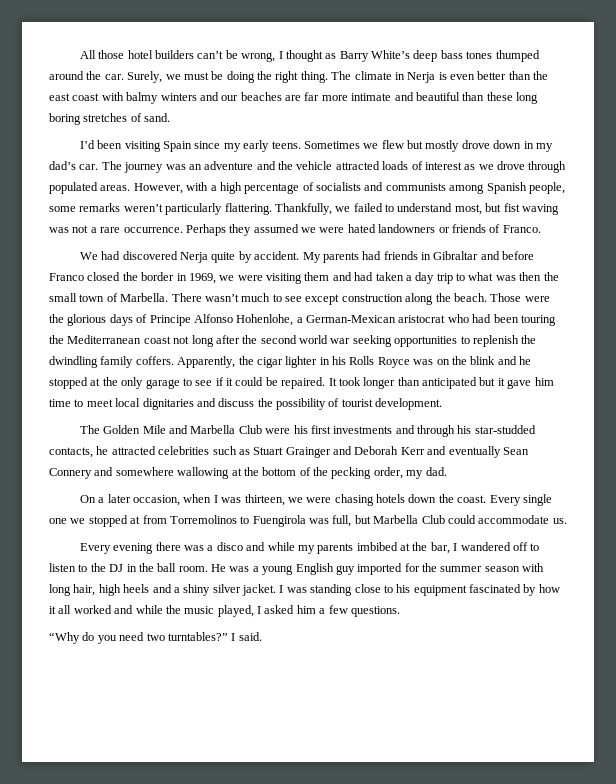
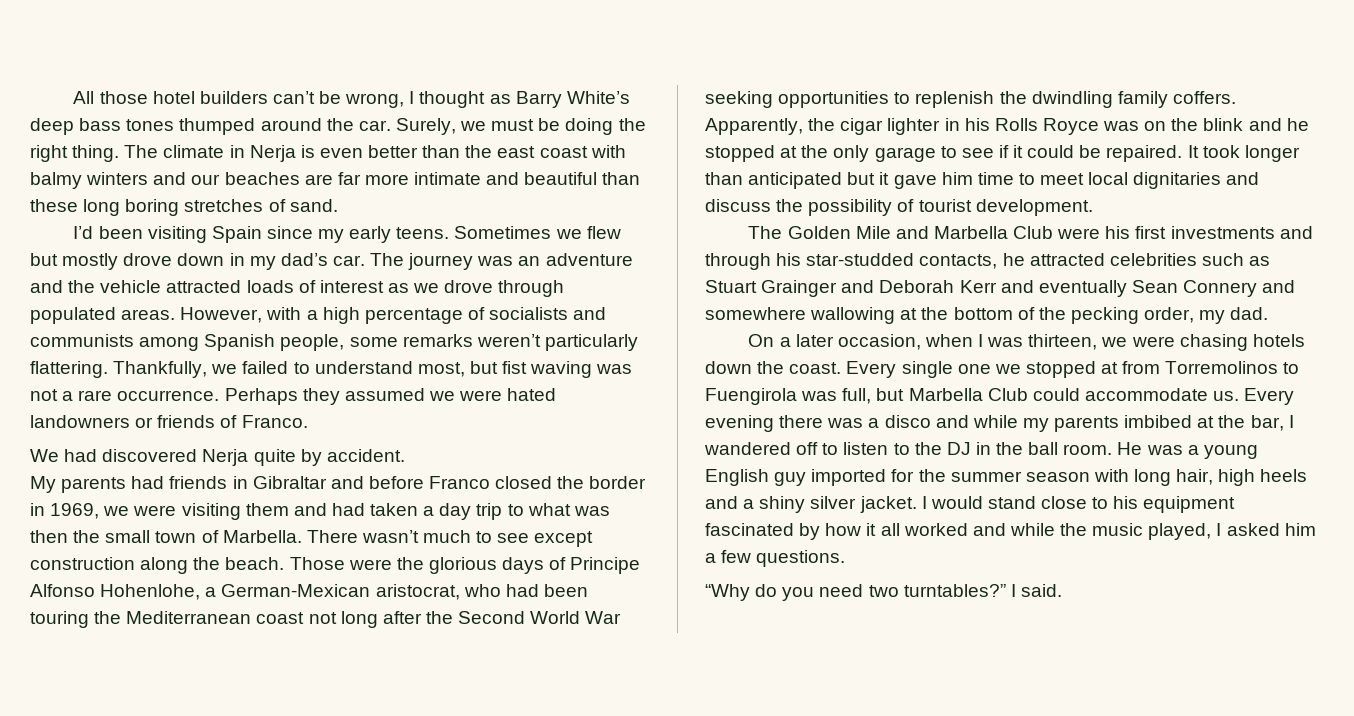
- We had discovered Nerja quite by accident. My parents had friends in Gibraltar and before Franco closed the border in 1969, we were visiting them and had taken a day trip to what was then the small town of Marbella.
+ We had discovered Nerja quite by accident.
+ My parents had friends in Gibraltar and before Franco closed the border in 1969, we were visiting them and had taken a day trip to what was then the small town of Marbella.
- Those were the glorious days of Principe Alfonso Hohenlohe, a German-Mexican aristocrat who had been touring the Mediterranean coast not long after the second world war seeking opportunities to replenish the dwindling family coffers.
+ Those were the glorious days of Principe Alfonso Hohenlohe, a German-Mexican aristocrat, who had been touring the Mediterranean coast not long after the Second World War seeking opportunities to replenish the dwindling family coffers.
- Every single one we stopped at from Torremolinos to Fuengirola was full, but Marbella Club could accommodate us.
- Every evening there was a disco and while my parents imbibed at the bar, I wandered off to listen to the DJ in the ball room.
+ Every single one we stopped at from Torremolinos to Fuengirola was full, but Marbella Club could accommodate us. Every evening there was a disco and while my parents imbibed at the bar, I wandered off to listen to the DJ in the ball room.
- I was standing close to his equipment fascinated by how it all worked and while the music played, I asked him a few questions.
+ I would stand close to his equipment fascinated by how it all worked and while the music played, I asked him a few questions.

